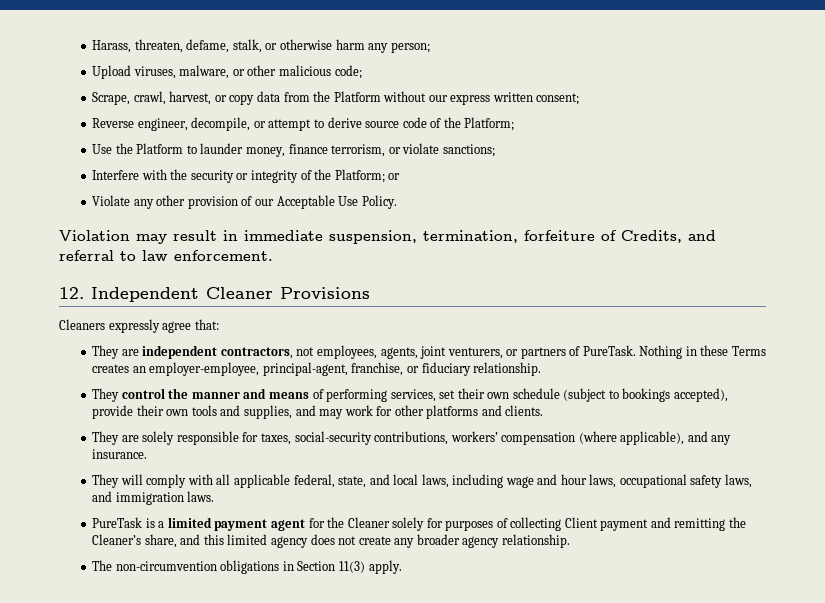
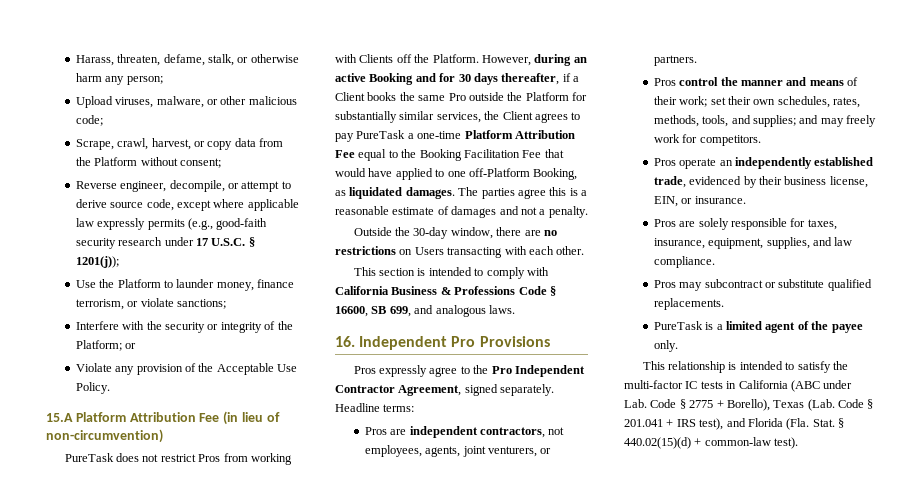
- Scrape, crawl, harvest, or copy data from the Platform without our express written consent;
+ Scrape, crawl, harvest, or copy data from the Platform without consent;
- Reverse engineer, decompile, or attempt to derive source code of the Platform;
+ Reverse engineer, decompile, or attempt to derive source code, except where applicable law expressly permits (e.g., good-faith security research under 17 U.S.C. § 1201(j));
- Violate any other provision of our Acceptable Use Policy.
+ Violate any provision of the Acceptable Use Policy.
- Violation may result in immediate suspension, termination, forfeiture of Credits, and referral to law enforcement.
- 12. Independent Cleaner Provisions
+ 15.A Platform Attribution Fee (in lieu of non-circumvention)
+ PureTask does not restrict Pros from working with Clients off the Platform. However, during an active Booking and for 30 days thereafter, if a Client books the same Pro outside the Platform for substantially similar services, the Client agrees to pay PureTask a one-time Platform Attribution Fee equal to the Booking Facilitation Fee that would have applied to one off-Platform Booking, as liquidated damages. The parties agree this is a reasonable estimate of damages and not a penalty.
+ Outside the 30-day window, there are no restrictions on Users transacting with each other.
+ This section is intended to comply with California Business & Professions Code § 16600, SB 699, and analogous laws.
+ 16. Independent Pro Provisions
- Cleaners expressly agree that:
- They are independent contractors, not employees, agents, joint venturers, or partners of PureTask. Nothing in these Terms creates an employer-employee, principal-agent, franchise, or fiduciary relationship.
- They control the manner and means of performing services, set their own schedule (subject to bookings accepted), provide their own tools and supplies, and may work for other platforms and clients.
- They are solely responsible for taxes, social-security contributions, workers’ compensation (where applicable), and any insurance.
- They will comply with all applicable federal, state, and local laws, including wage and hour laws, occupational safety laws, and immigration laws.
- PureTask is a limited payment agent for the Cleaner solely for purposes of collecting Client payment and remitting the Cleaner’s share, and this limited agency does not create any broader agency relationship.
- The non-circumvention obligations in Section 11(3) apply.
+ Pros expressly agree to the Pro Independent Contractor Agreement, signed separately. Headline terms:
+ Pros are independent contractors, not employees, agents, joint venturers, or partners.
+ Pros control the manner and means of their work; set their own schedules, rates, methods, tools, and supplies; and may freely work for competitors.
+ Pros operate an independently established trade, evidenced by their business license, EIN, or insurance.
+ Pros are solely responsible for taxes, insurance, equipment, supplies, and law compliance.
+ Pros may subcontract or substitute qualified replacements.
+ PureTask is a limited agent of the payee only.
+ This relationship is intended to satisfy the multi-factor IC tests in California (ABC under Lab. Code § 2775 + Borello), Texas (Lab. Code § 201.041 + IRS test), and Florida (Fla. Stat. § 440.02(15)(d) + common-law test).

